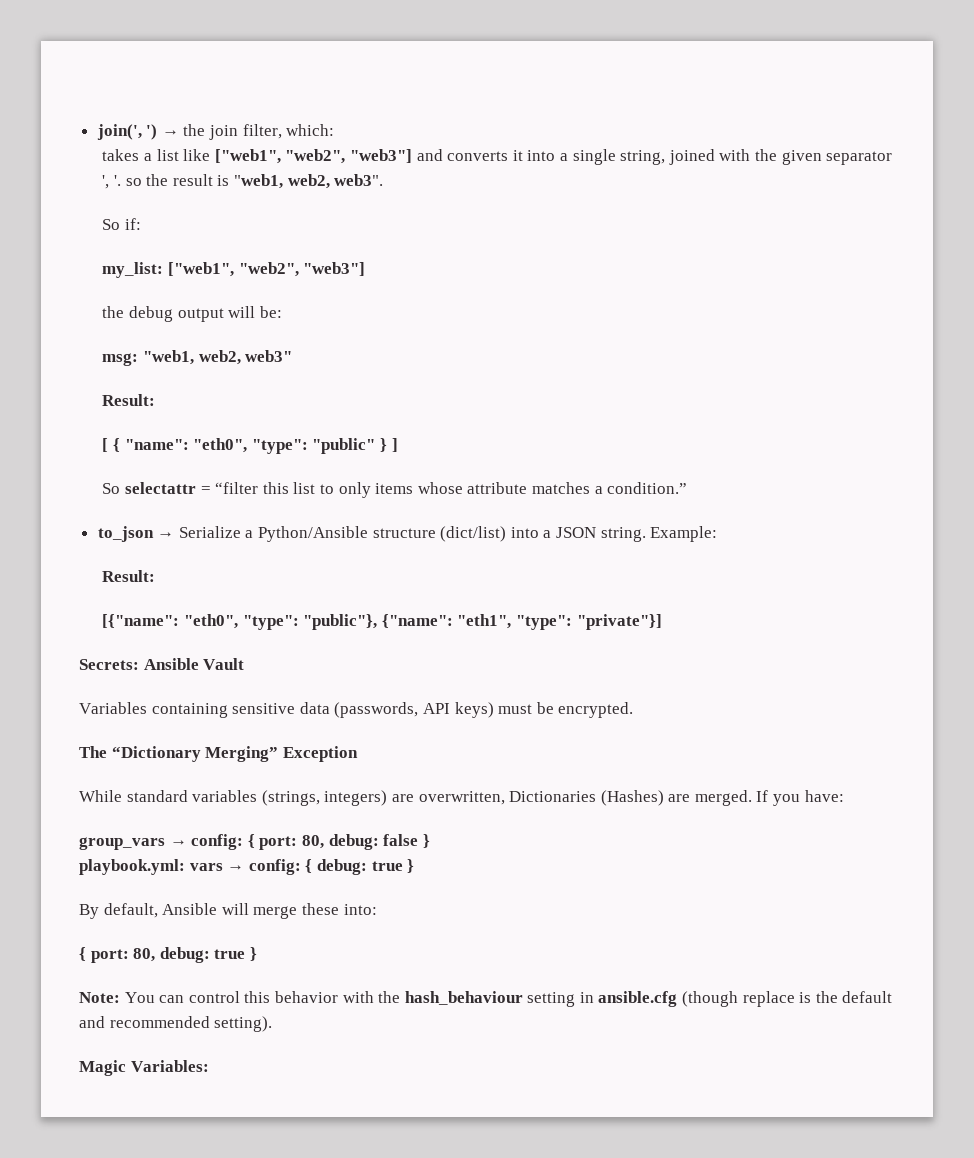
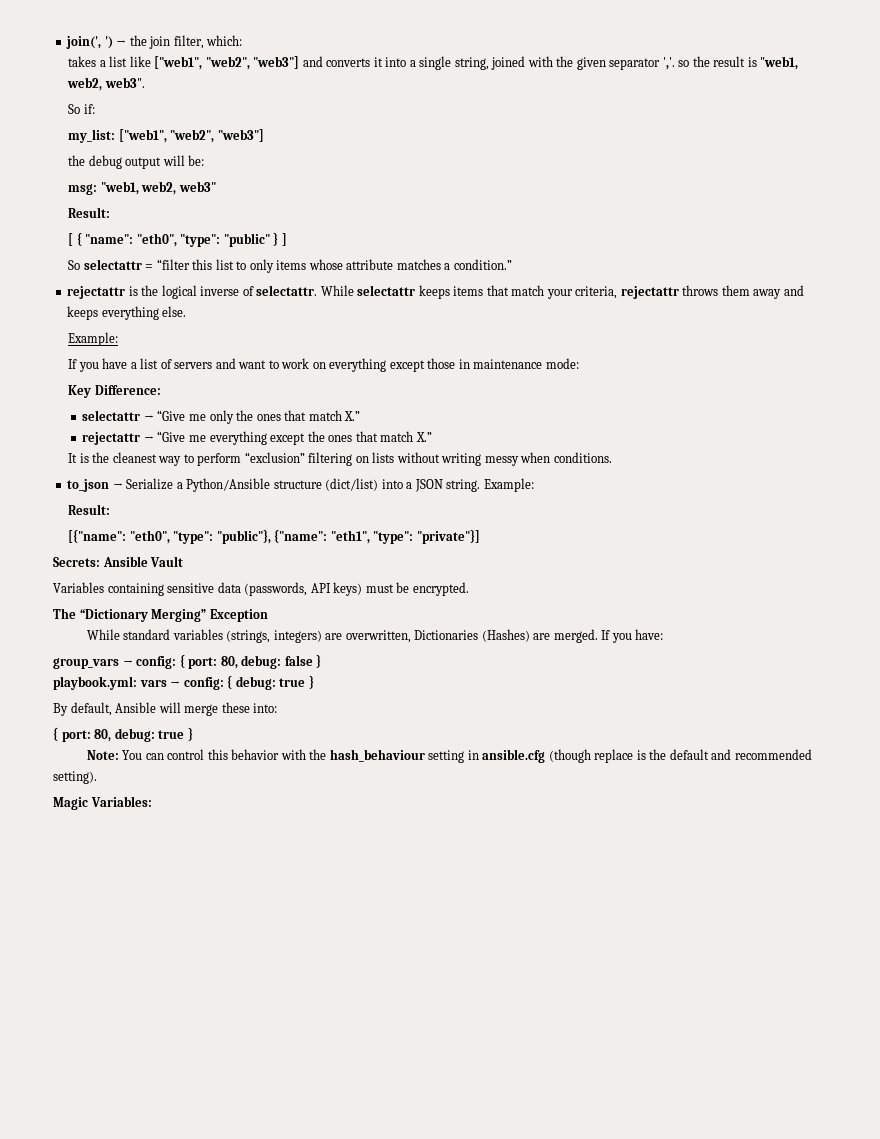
- takes a list like ["web1", "web2", "web3"] and converts it into a single string, joined with the given separator ', '. so the result is "web1, web2, web3".
+ takes a list like ["web1", "web2", "web3"] and converts it into a single string, joined with the given separator ','. so the result is "web1, web2, web3".
+ rejectattr is the logical inverse of selectattr. While selectattr keeps items that match your criteria, rejectattr throws them away and keeps everything else.
+ Example:
+ If you have a list of servers and want to work on everything except those in maintenance mode:
+ Key Difference:
+ selectattr → “Give me only the ones that match X.”
+ rejectattr → “Give me everything except the ones that match X.”
+ It is the cleanest way to perform “exclusion” filtering on lists without writing messy when conditions.

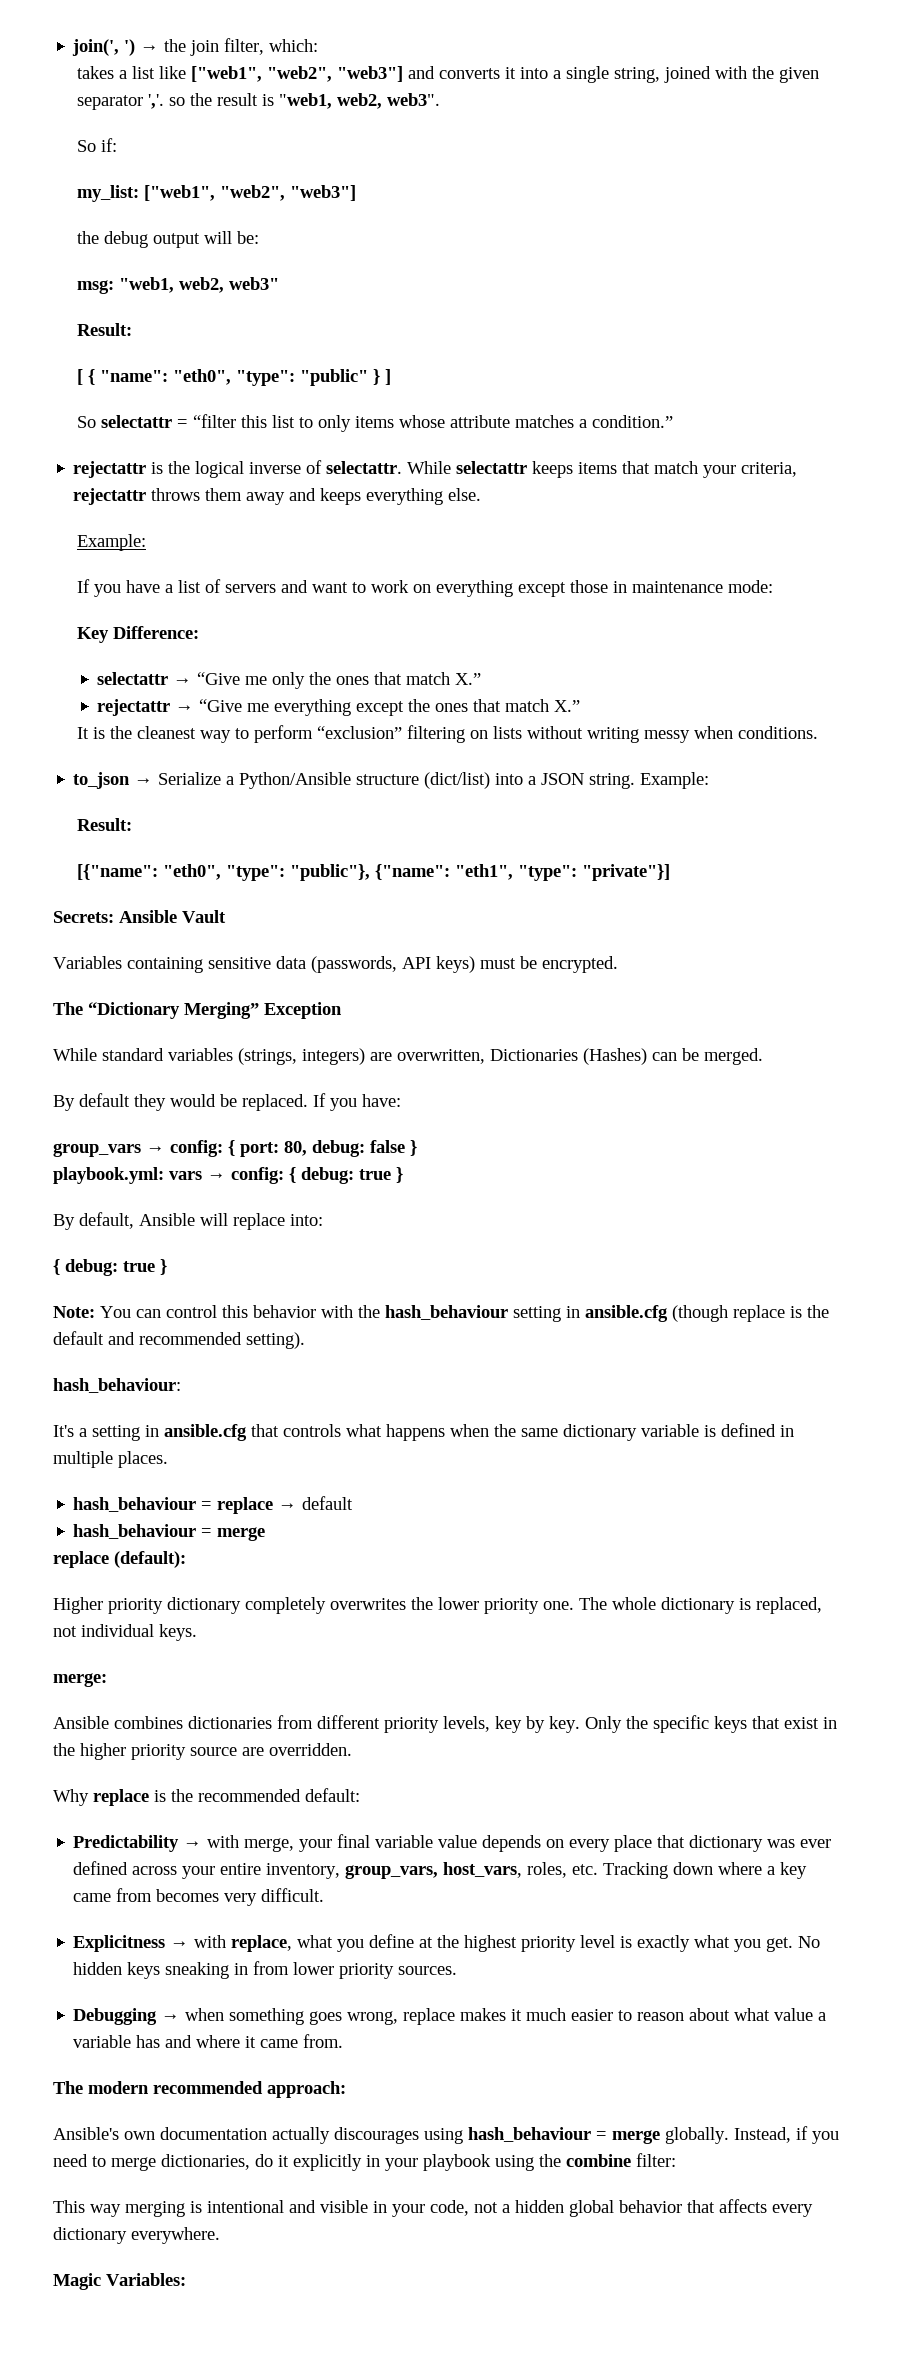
- While standard variables (strings, integers) are overwritten, Dictionaries (Hashes) are merged.
+ While standard variables (strings, integers) are overwritten, Dictionaries (Hashes) can be merged.
+ By default they would be replaced.
- By default, Ansible will merge these into:
- { port: 80, debug: true }
+ By default, Ansible will replace into:
+ { debug: true }
+ hash_behaviour:
+ It's a setting in ansible.cfg that controls what happens when the same dictionary variable is defined in multiple places.
+ hash_behaviour = replace → default
+ hash_behaviour = merge
+ replace (default):
+ Higher priority dictionary completely overwrites the lower priority one. The whole dictionary is replaced, not individual keys.
+ merge:
+ Ansible combines dictionaries from different priority levels, key by key. Only the specific keys that exist in the higher priority source are overridden.
+ Why replace is the recommended default:
+ Predictability → with merge, your final variable value depends on every place that dictionary was ever defined across your entire inventory, group_vars, host_vars, roles, etc. Tracking down where a key came from becomes very difficult.
+ Explicitness → with replace, what you define at the highest priority level is exactly what you get. No hidden keys sneaking in from lower priority sources.
+ Debugging → when something goes wrong, replace makes it much easier to reason about what value a variable has and where it came from.
+ The modern recommended approach:
+ Ansible's own documentation actually discourages using hash_behaviour = merge globally. Instead, if you need to merge dictionaries, do it explicitly in your playbook using the combine filter:
+ This way merging is intentional and visible in your code, not a hidden global behavior that affects every dictionary everywhere.

